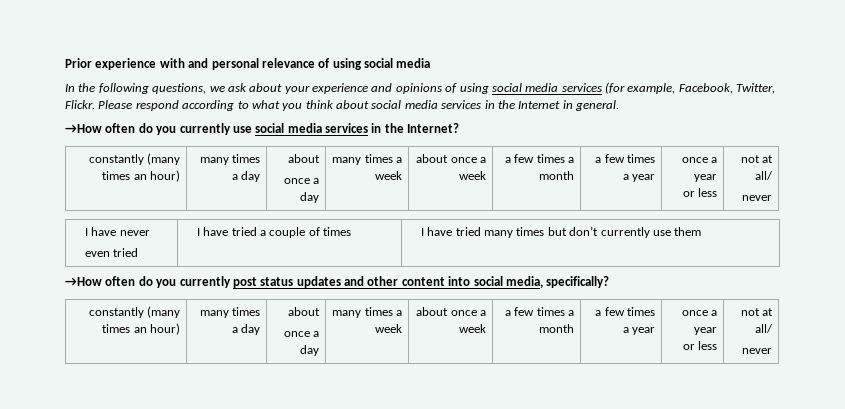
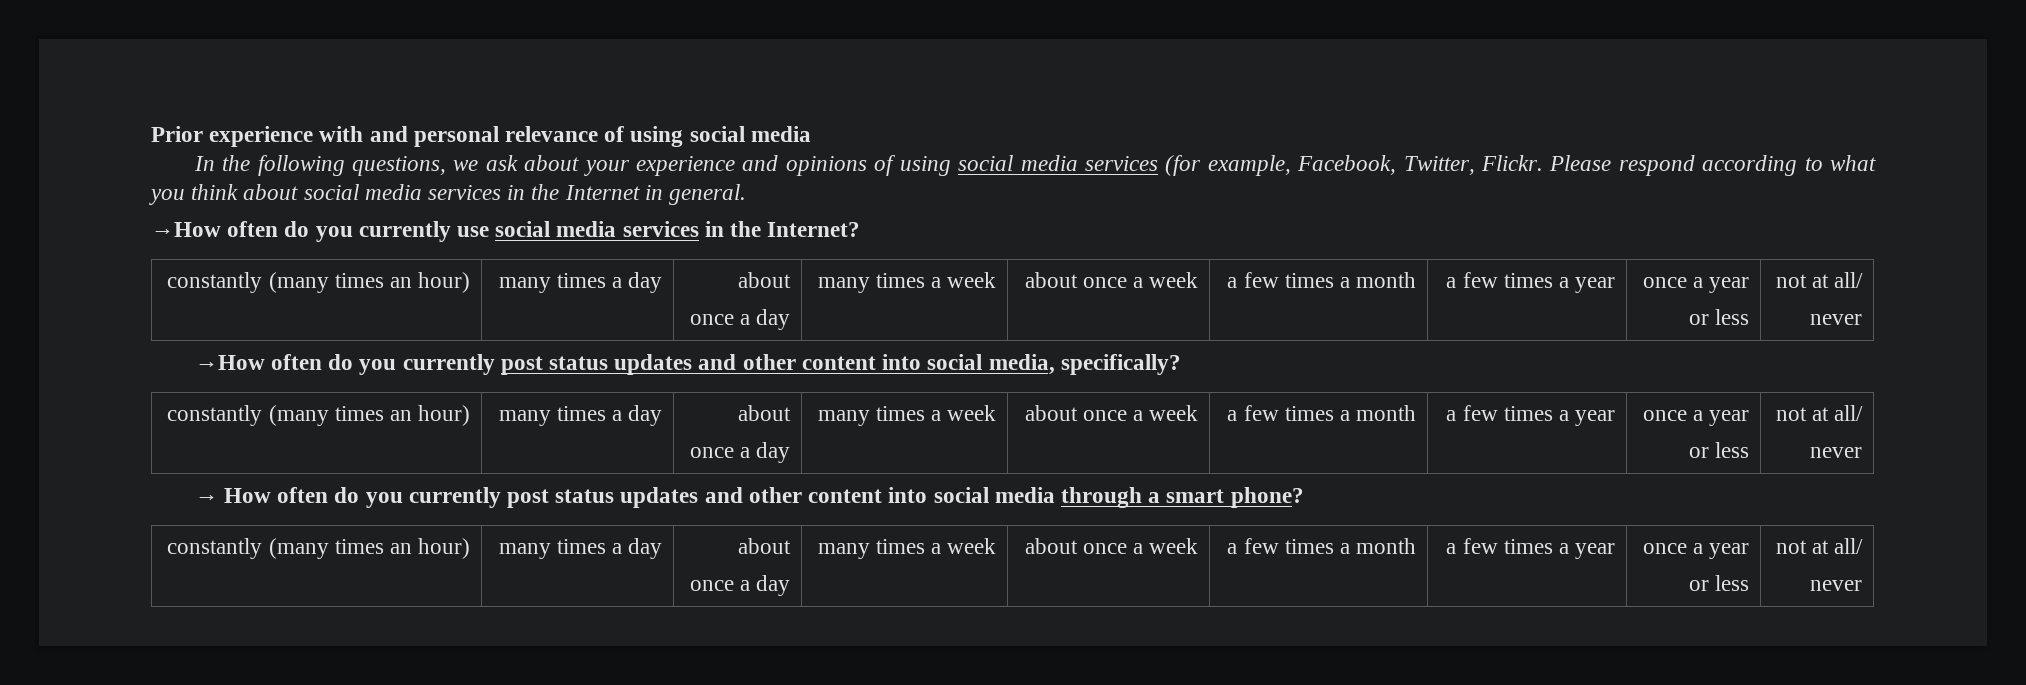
- I have never
- even tried | I have tried a couple of times | I have tried many times but don’t currently use them
+ → How often do you currently post status updates and other content into social media through a smart phone?
+ constantly (many times an hour) | many times a day | about
+ once a day | many times a week | about once a week | a few times a month | a few times a year | once a year
+ or less | not at all/
+ never

